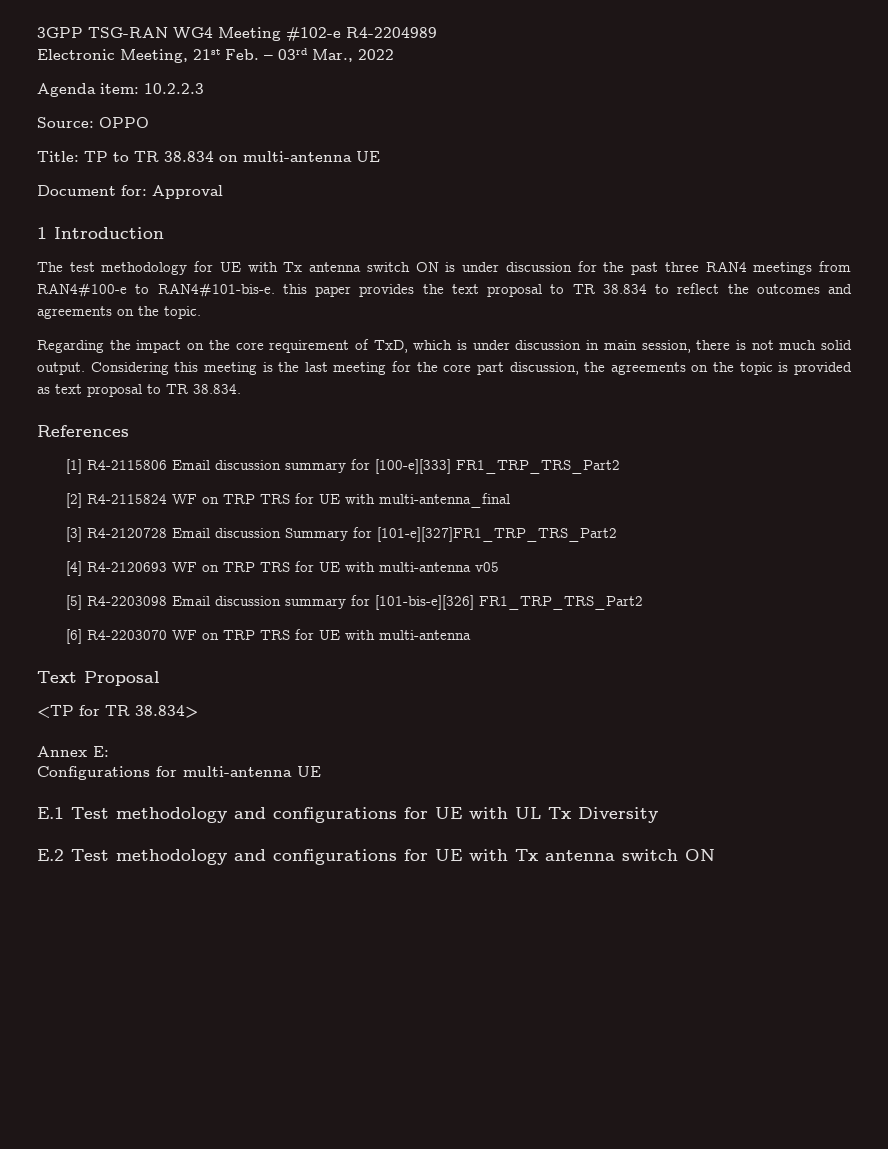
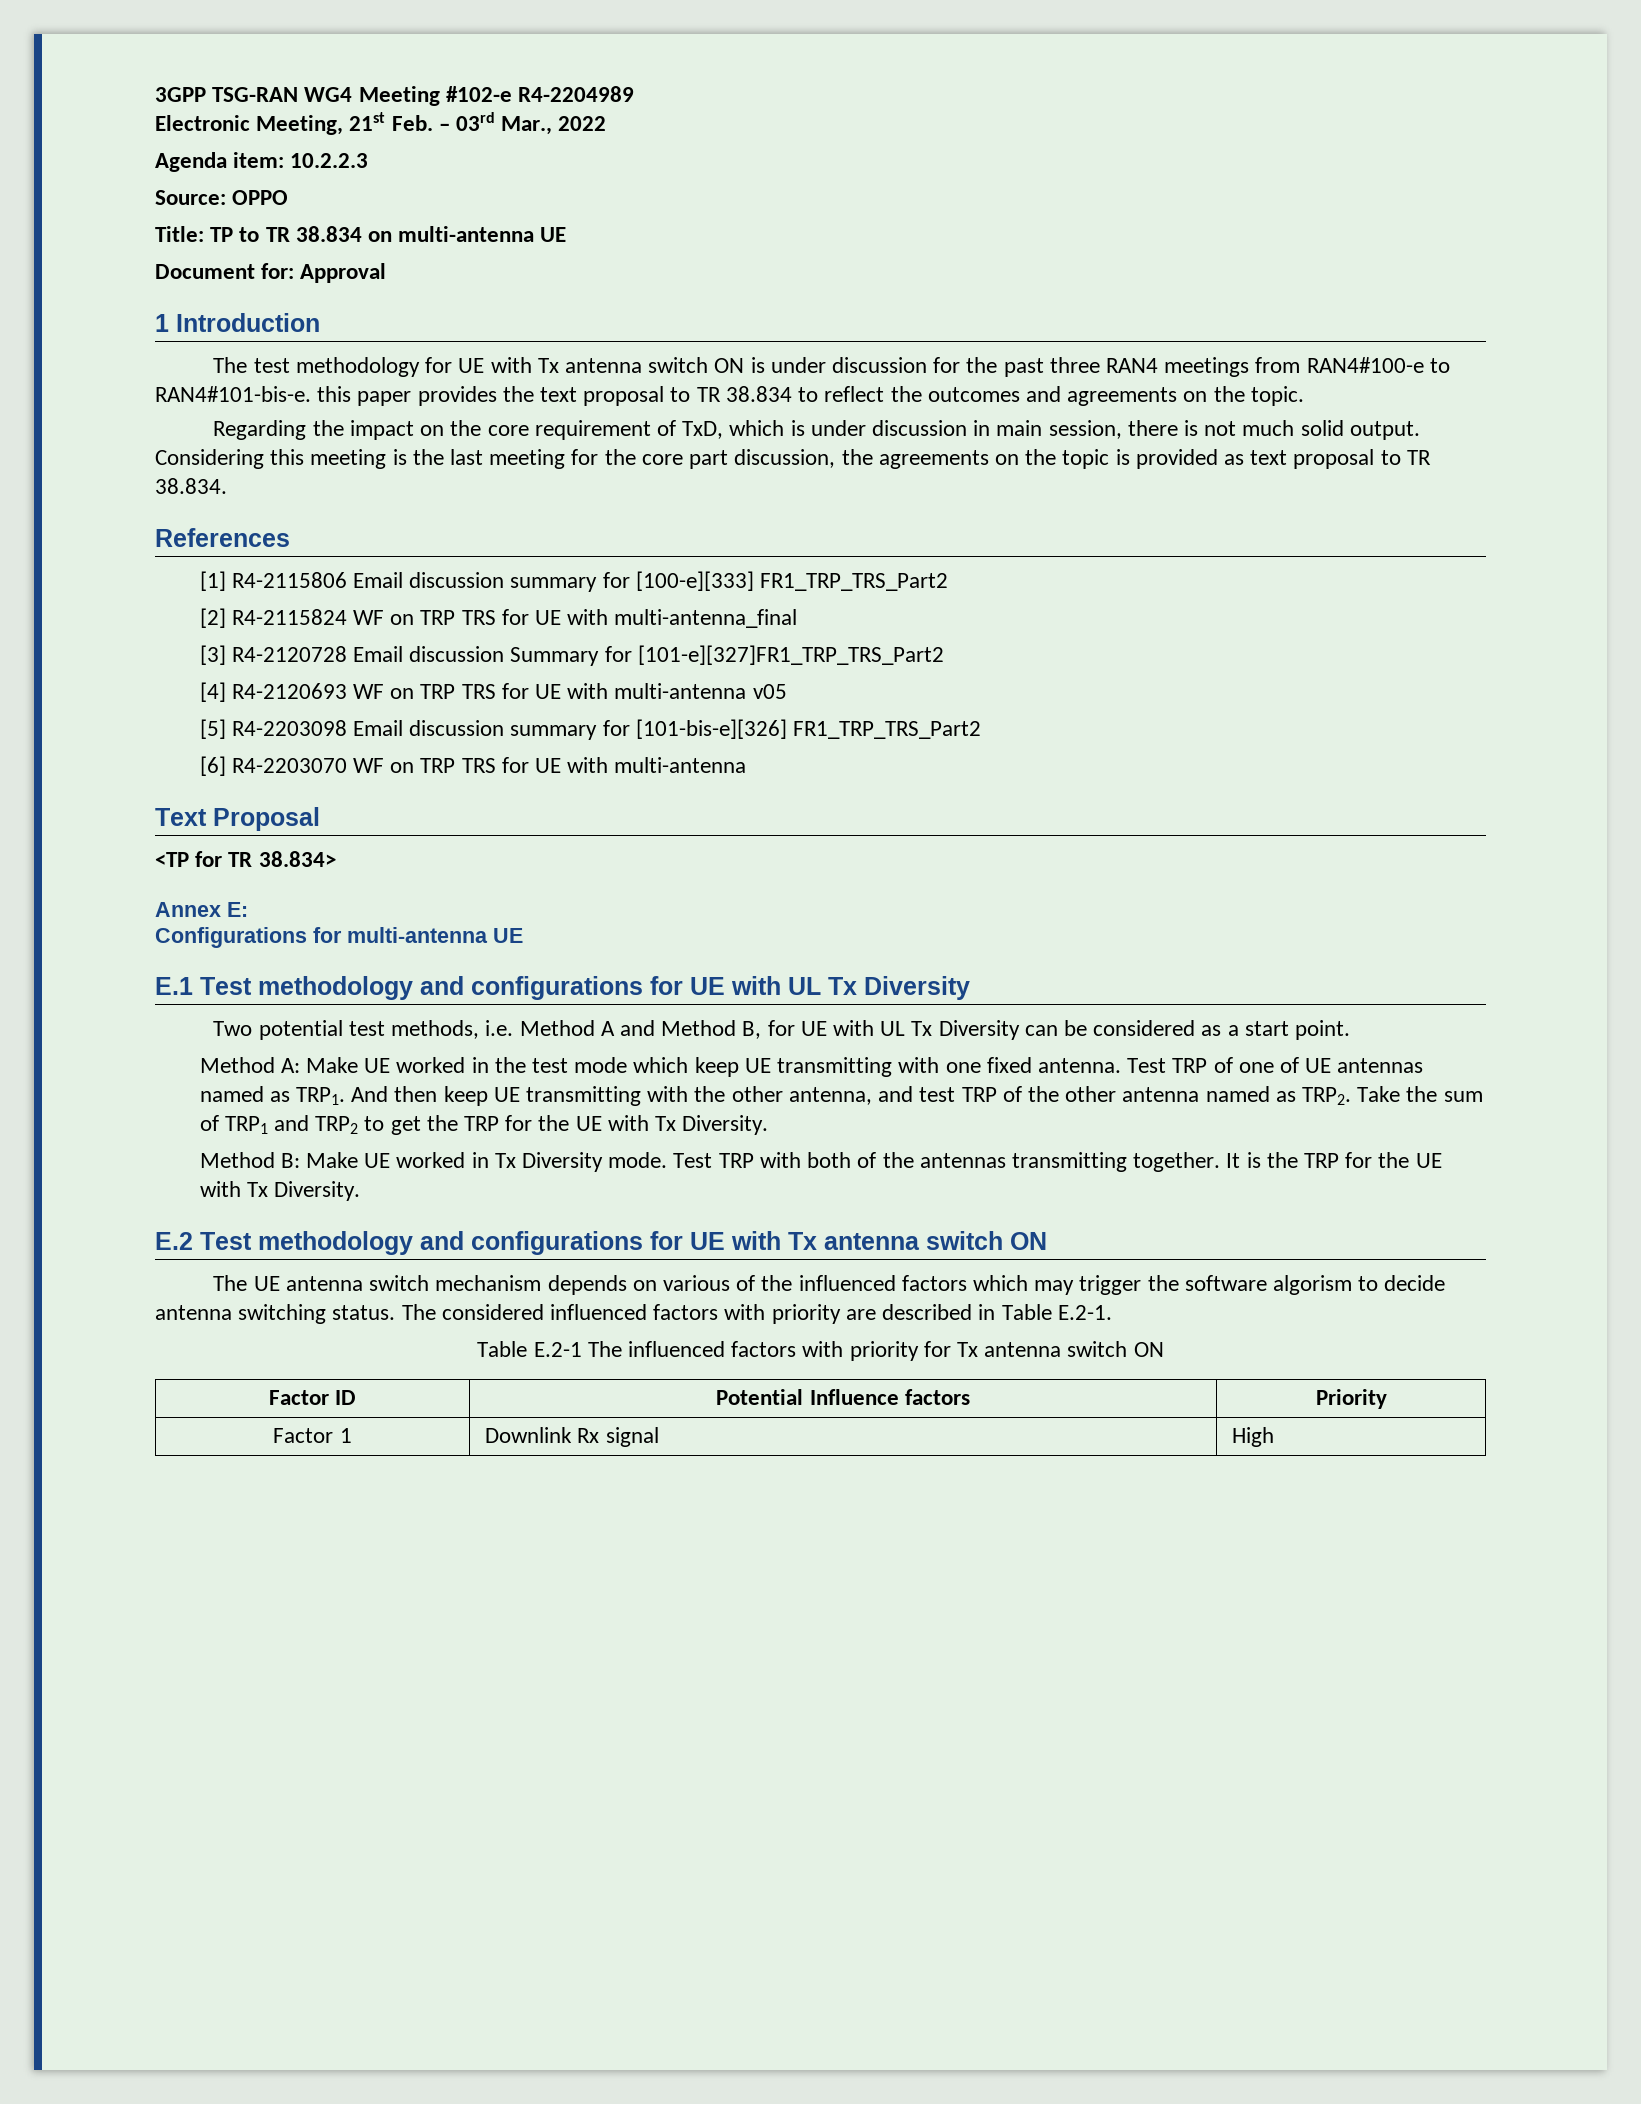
+ Two potential test methods, i.e. Method A and Method B, for UE with UL Tx Diversity can be considered as a start point.
+ Method A: Make UE worked in the test mode which keep UE transmitting with one fixed antenna. Test TRP of one of UE antennas named as TRP1. And then keep UE transmitting with the other antenna, and test TRP of the other antenna named as TRP2. Take the sum of TRP1 and TRP2 to get the TRP for the UE with Tx Diversity.
+ Method B: Make UE worked in Tx Diversity mode. Test TRP with both of the antennas transmitting together. It is the TRP for the UE with Tx Diversity.
+ The UE antenna switch mechanism depends on various of the influenced factors which may trigger the software algorism to decide antenna switching status. The considered influenced factors with priority are described in Table E.2-1.
+ Table E.2-1 The influenced factors with priority for Tx antenna switch ON
+ Factor ID | Potential Influence factors | Priority
+ Factor 1 | Downlink Rx signal | High

